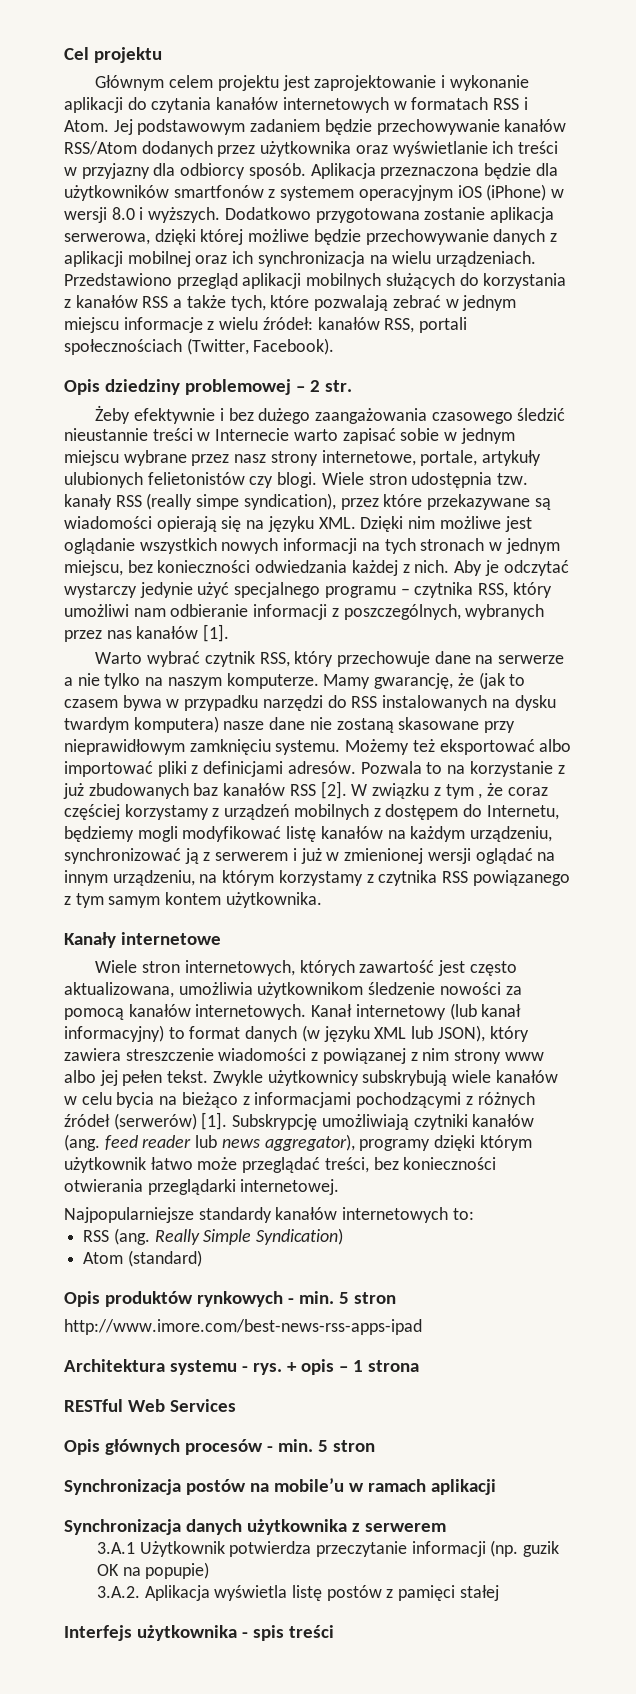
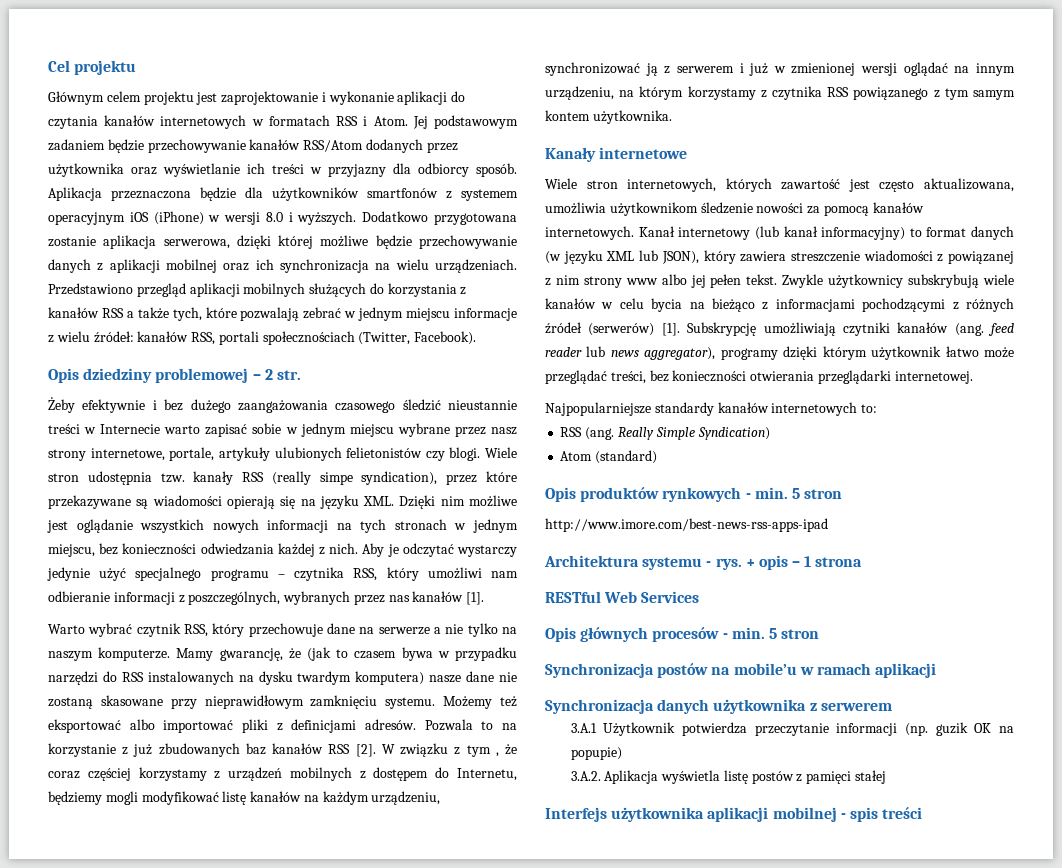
- Interfejs użytkownika - spis treści
+ Interfejs użytkownika aplikacji mobilnej - spis treści

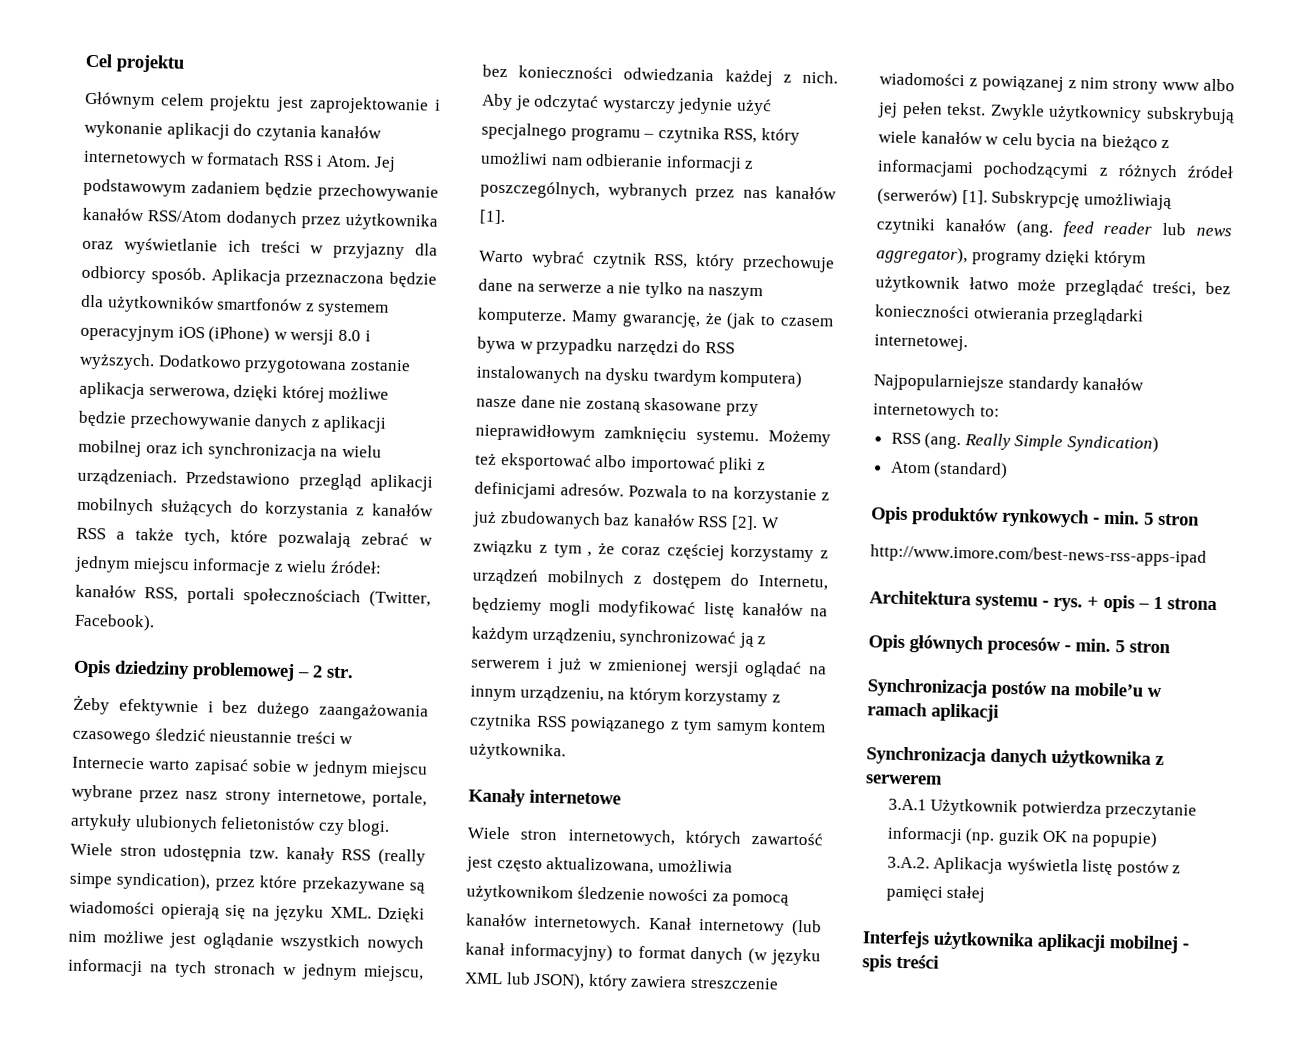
- RESTful Web Services

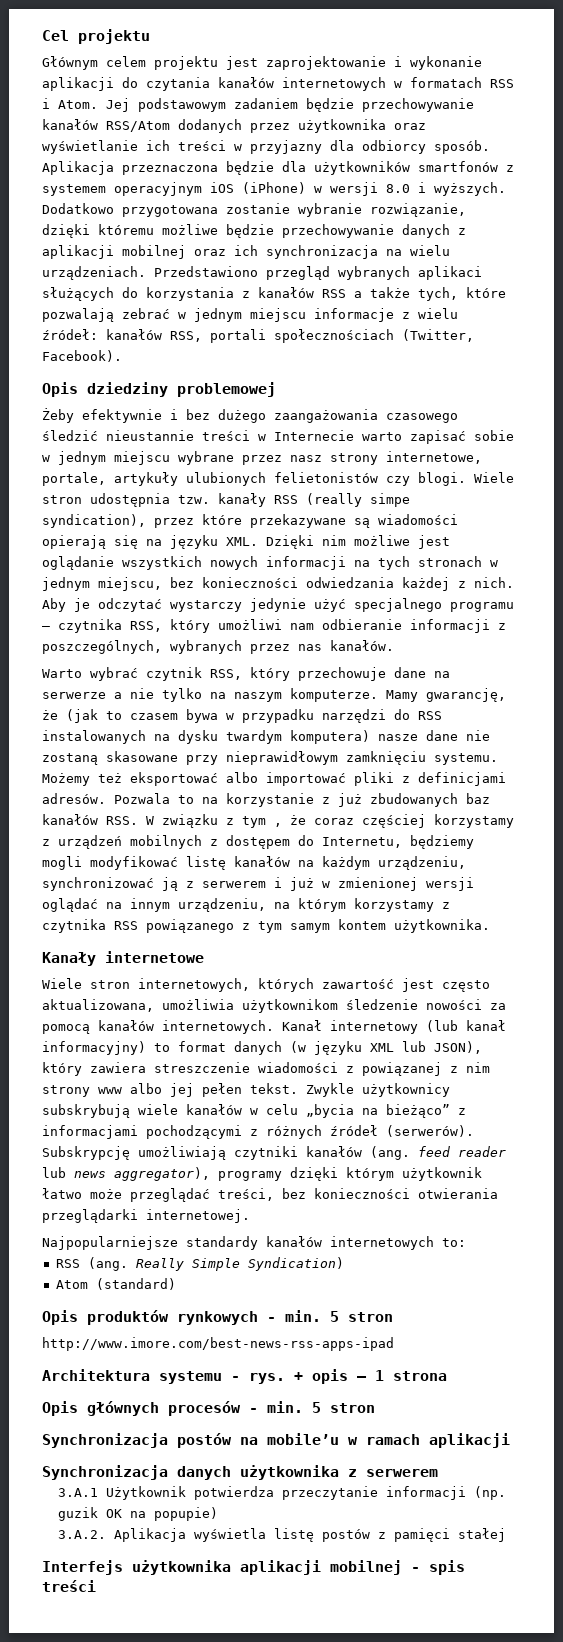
- Dodatkowo przygotowana zostanie aplikacja serwerowa, dzięki której możliwe będzie przechowywanie danych z aplikacji mobilnej oraz ich synchronizacja na wielu urządzeniach.
+ Dodatkowo przygotowana zostanie wybranie rozwiązanie, dzięki któremu możliwe będzie przechowywanie danych z aplikacji mobilnej oraz ich synchronizacja na wielu urządzeniach.
- Przedstawiono przegląd aplikacji mobilnych służących do korzystania z kanałów RSS a także tych, które pozwalają zebrać w jednym miejscu informacje z wielu źródeł: kanałów RSS, portali społecznościach (Twitter, Facebook).
+ Przedstawiono przegląd wybranych aplikaci służących do korzystania z kanałów RSS a także tych, które pozwalają zebrać w jednym miejscu informacje z wielu źródeł: kanałów RSS, portali społecznościach (Twitter, Facebook).
- Opis dziedziny problemowej – 2 str.
+ Opis dziedziny problemowej
- Aby je odczytać wystarczy jedynie użyć specjalnego programu – czytnika RSS, który umożliwi nam odbieranie informacji z poszczególnych, wybranych przez nas kanałów [1].
+ Aby je odczytać wystarczy jedynie użyć specjalnego programu – czytnika RSS, który umożliwi nam odbieranie informacji z poszczególnych, wybranych przez nas kanałów.
- Pozwala to na korzystanie z już zbudowanych baz kanałów RSS [2]. W związku z tym , że coraz częściej korzystamy z urządzeń mobilnych z dostępem do Internetu, będziemy mogli modyfikować listę kanałów na każdym urządzeniu, synchronizować ją z serwerem i już w zmienionej wersji oglądać na innym urządzeniu, na którym korzystamy z czytnika RSS powiązanego z tym samym kontem użytkownika.
+ Pozwala to na korzystanie z już zbudowanych baz kanałów RSS. W związku z tym , że coraz częściej korzystamy z urządzeń mobilnych z dostępem do Internetu, będziemy mogli modyfikować listę kanałów na każdym urządzeniu, synchronizować ją z serwerem i już w zmienionej wersji oglądać na innym urządzeniu, na którym korzystamy z czytnika RSS powiązanego z tym samym kontem użytkownika.
- Zwykle użytkownicy subskrybują wiele kanałów w celu bycia na bieżąco z informacjami pochodzącymi z różnych źródeł (serwerów) [1].
+ Zwykle użytkownicy subskrybują wiele kanałów w celu „bycia na bieżąco” z informacjami pochodzącymi z różnych źródeł (serwerów).

